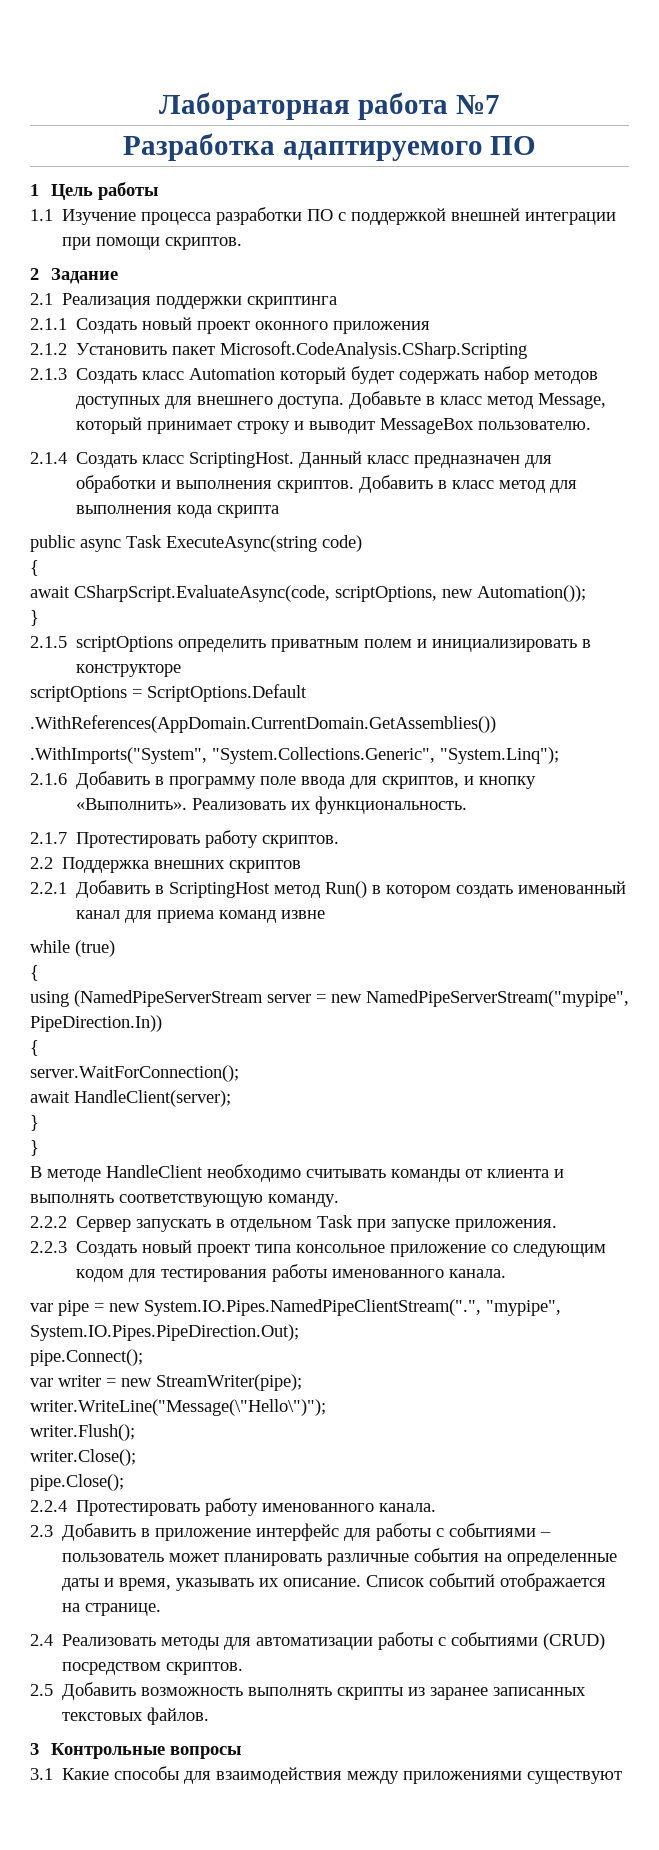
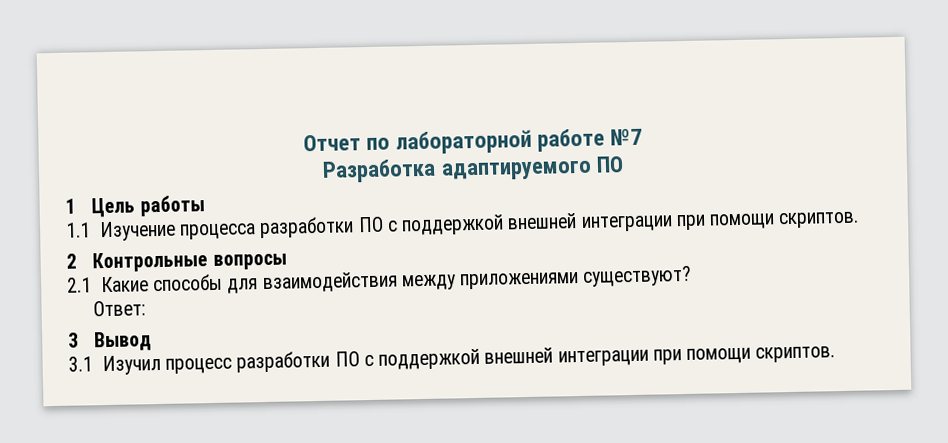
- Лабораторная работа №7
+ Отчет по лабораторной работе №7
- 2 Задание
- 2.1 Реализация поддержки скриптинга
- 2.1.1 Создать новый проект оконного приложения
- 2.1.2 Установить пакет Microsoft.CodeAnalysis.CSharp.Scripting
- 2.1.3 Создать класс Automation который будет содержать набор методов доступных для внешнего доступа. Добавьте в класс метод Message, который принимает строку и выводит MessageBox пользователю.
- 2.1.4 Создать класс ScriptingHost. Данный класс предназначен для обработки и выполнения скриптов. Добавить в класс метод для выполнения кода скрипта
- public async Task ExecuteAsync(string code)
- {
- await CSharpScript.EvaluateAsync(code, scriptOptions, new Automation());
- }
- 2.1.5 scriptOptions определить приватным полем и инициализировать в конструкторе
- scriptOptions = ScriptOptions.Default
- .WithReferences(AppDomain.CurrentDomain.GetAssemblies())
- .WithImports("System", "System.Collections.Generic", "System.Linq");
- 2.1.6 Добавить в программу поле ввода для скриптов, и кнопку «Выполнить». Реализовать их функциональность.
- 2.1.7 Протестировать работу скриптов.
- 2.2 Поддержка внешних скриптов
- 2.2.1 Добавить в ScriptingHost метод Run() в котором создать именованный канал для приема команд извне
- while (true)
- {
- using (NamedPipeServerStream server = new NamedPipeServerStream("mypipe", PipeDirection.In))
- {
- server.WaitForConnection();
- await HandleClient(server);
- }
- }
- В методе HandleClient необходимо считывать команды от клиента и выполнять соответствующую команду.
- 2.2.2 Сервер запускать в отдельном Task при запуске приложения.
- 2.2.3 Создать новый проект типа консольное приложение со следующим кодом для тестирования работы именованного канала.
- var pipe = new System.IO.Pipes.NamedPipeClientStream(".", "mypipe", System.IO.Pipes.PipeDirection.Out);
- pipe.Connect();
- var writer = new StreamWriter(pipe);
- writer.WriteLine("Message(\"Hello\")");
- writer.Flush();
- writer.Close();
- pipe.Close();
- 2.2.4 Протестировать работу именованного канала.
- 2.3 Добавить в приложение интерфейс для работы с событиями – пользователь может планировать различные события на определенные даты и время, указывать их описание. Список событий отображается на странице.
- 2.4 Реализовать методы для автоматизации работы с событиями (CRUD) посредством скриптов.
- 2.5 Добавить возможность выполнять скрипты из заранее записанных текстовых файлов.
- 3 Контрольные вопросы
+ 2 Контрольные вопросы
- 3.1 Какие способы для взаимодействия между приложениями существуют
+ 2.1 Какие способы для взаимодействия между приложениями существуют?
+ Ответ:
+ 3 Вывод
+ 3.1 Изучил процесс разработки ПО с поддержкой внешней интеграции при помощи скриптов.

